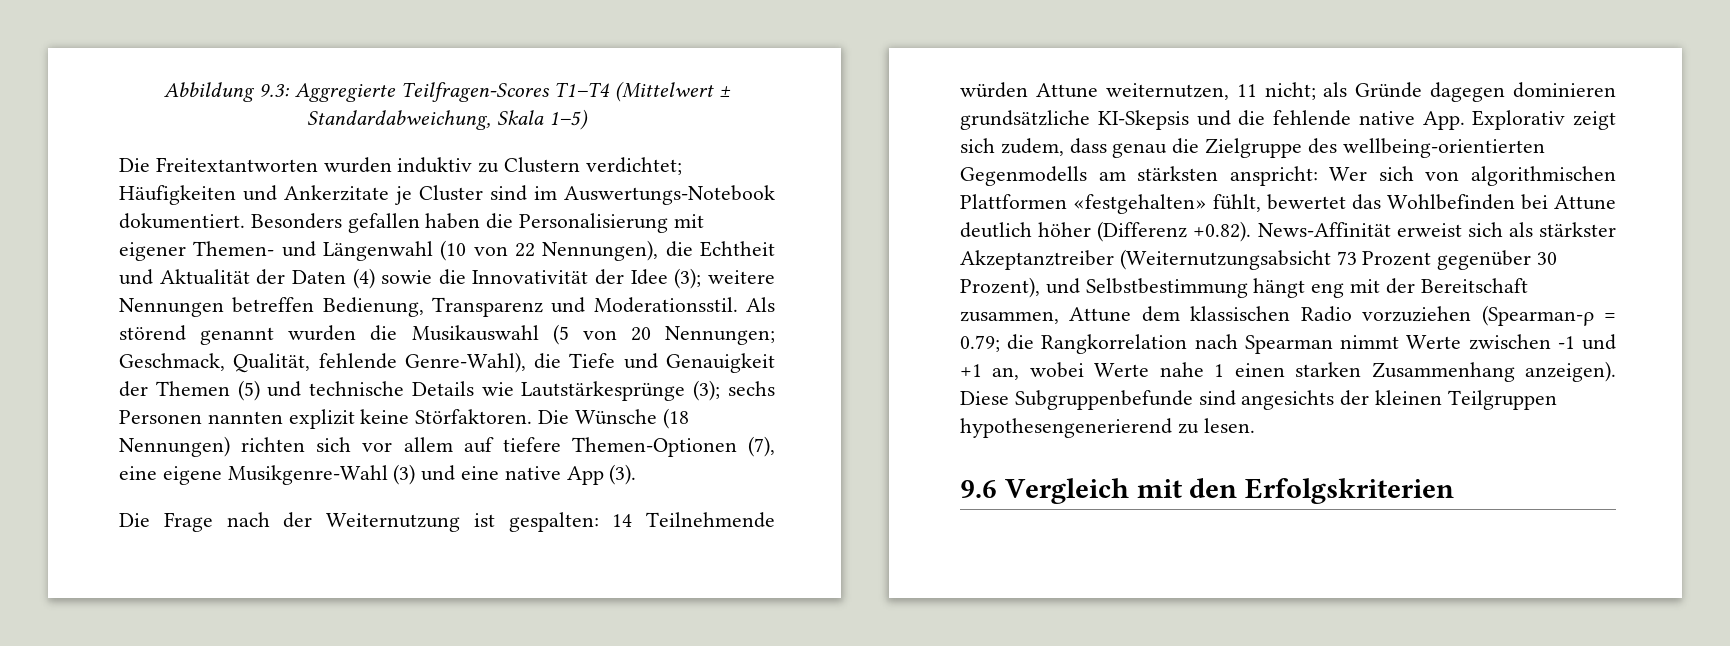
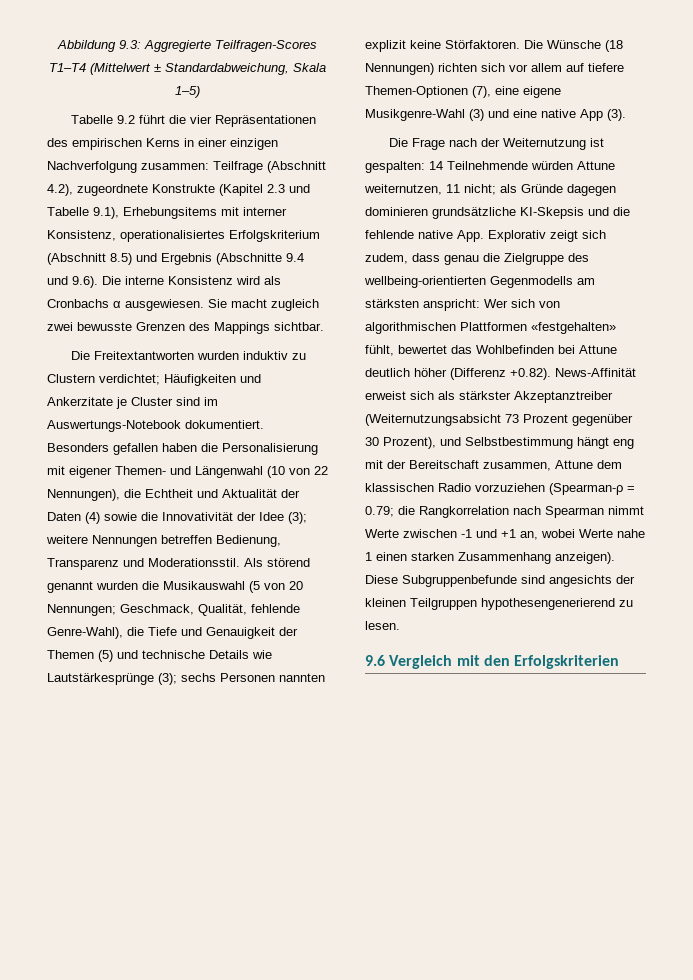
+ Tabelle 9.2 führt die vier Repräsentationen des empirischen Kerns in einer einzigen Nachverfolgung zusammen: Teilfrage (Abschnitt 4.2), zugeordnete Konstrukte (Kapitel 2.3 und Tabelle 9.1), Erhebungsitems mit interner Konsistenz, operationalisiertes Erfolgskriterium (Abschnitt 8.5) und Ergebnis (Abschnitte 9.4 und 9.6). Die interne Konsistenz wird als Cronbachs α ausgewiesen. Sie macht zugleich zwei bewusste Grenzen des Mappings sichtbar.

